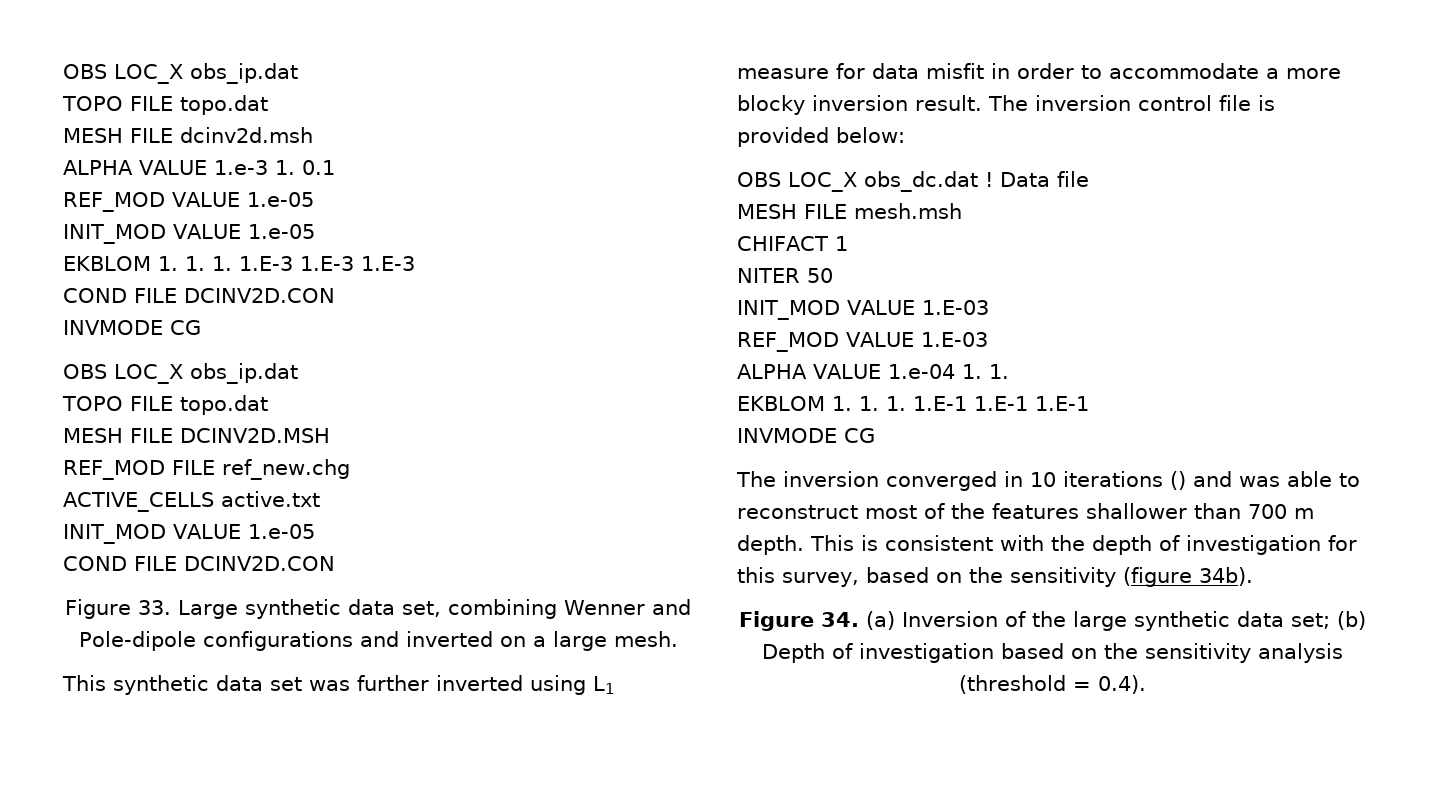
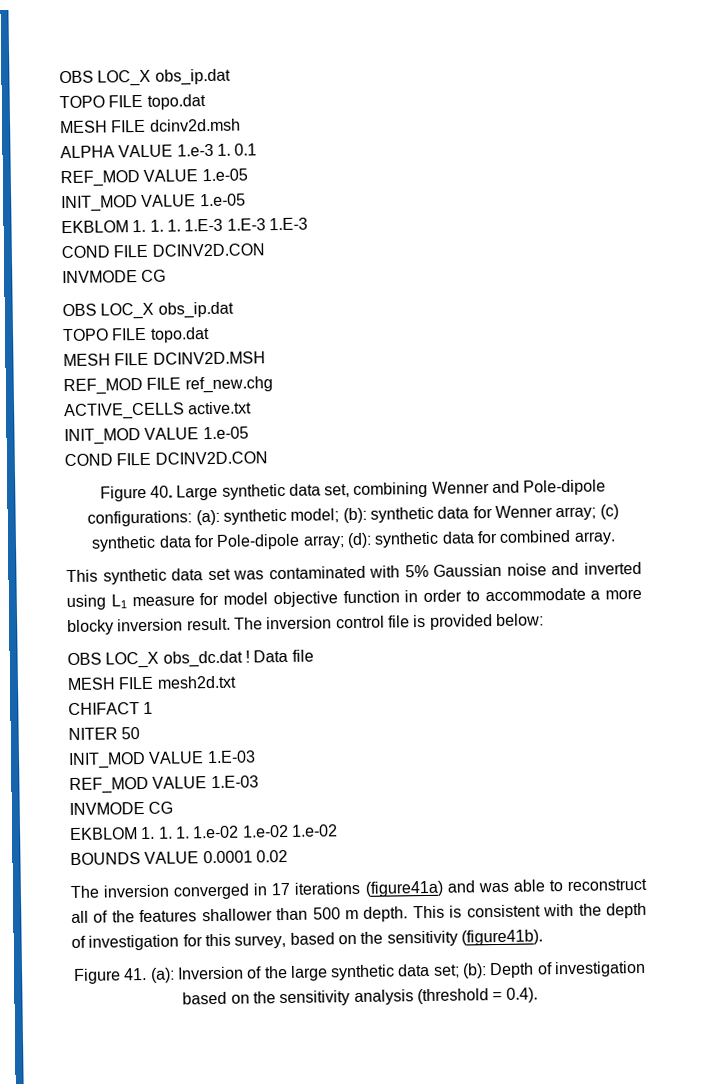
- Figure 33. Large synthetic data set, combining Wenner and Pole-dipole configurations and inverted on a large mesh.
+ Figure 40. Large synthetic data set, combining Wenner and Pole-dipole configurations: (a): synthetic model; (b): synthetic data for Wenner array; (c) synthetic data for Pole-dipole array; (d): synthetic data for combined array.
- This synthetic data set was further inverted using L1 measure for data misfit in order to accommodate a more blocky inversion result.
+ This synthetic data set was contaminated with 5% Gaussian noise and inverted using L1 measure for model objective function in order to accommodate a more blocky inversion result.
- MESH FILE mesh.msh
+ MESH FILE mesh2d.txt
  REF_MOD VALUE 1.E-03
- ALPHA VALUE 1.e-04 1. 1.
- EKBLOM 1. 1. 1. 1.E-1 1.E-1 1.E-1
  INVMODE CG
+ EKBLOM 1. 1. 1. 1.e-02 1.e-02 1.e-02
+ BOUNDS VALUE 0.0001 0.02
- The inversion converged in 10 iterations () and was able to reconstruct most of the features shallower than 700 m depth.
+ The inversion converged in 17 iterations (figure41a) and was able to reconstruct all of the features shallower than 500 m depth.
- This is consistent with the depth of investigation for this survey, based on the sensitivity (figure 34b).
- Figure 34. (a) Inversion of the large synthetic data set; (b) Depth of investigation based on the sensitivity analysis (threshold = 0.4).
+ This is consistent with the depth of investigation for this survey, based on the sensitivity (figure41b).
+ Figure 41. (a): Inversion of the large synthetic data set; (b): Depth of investigation based on the sensitivity analysis (threshold = 0.4).

